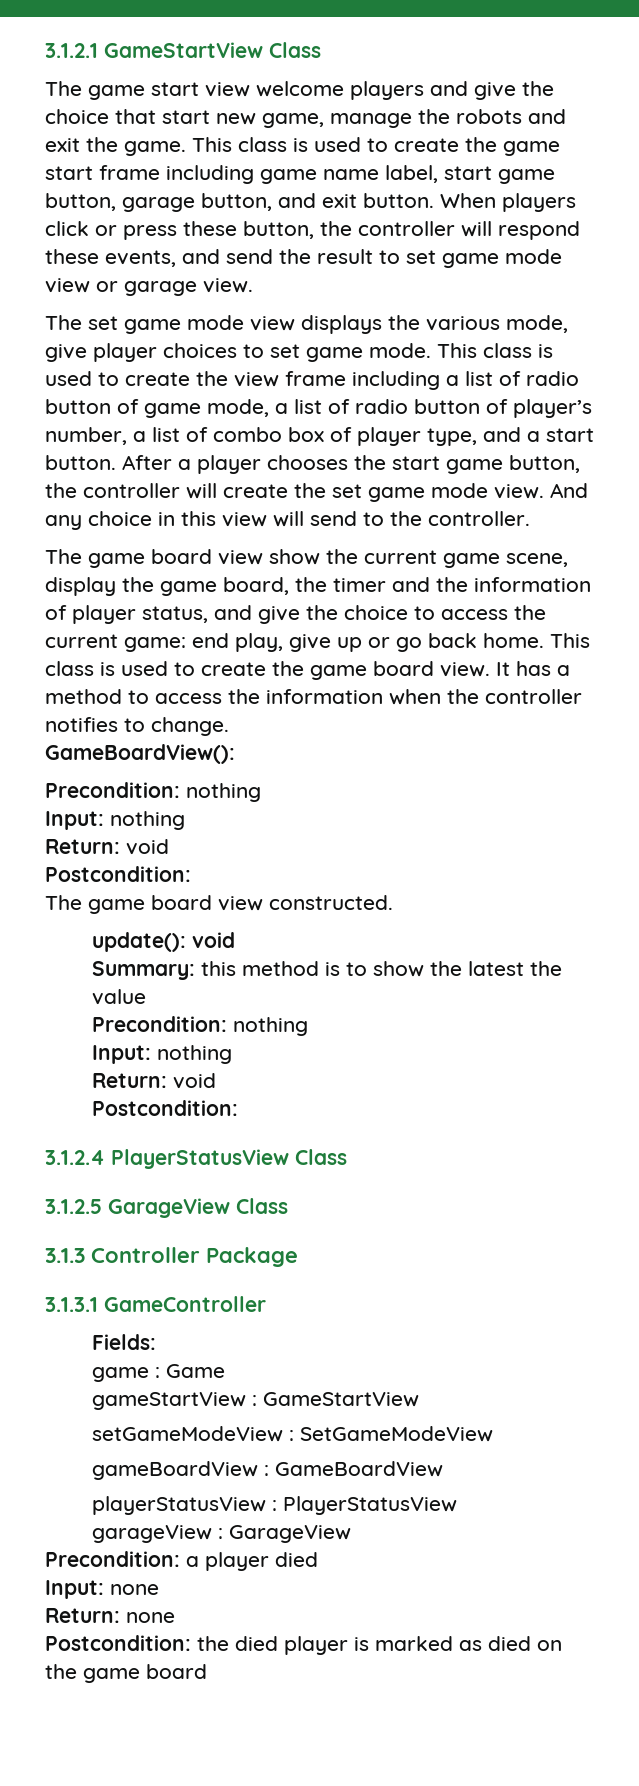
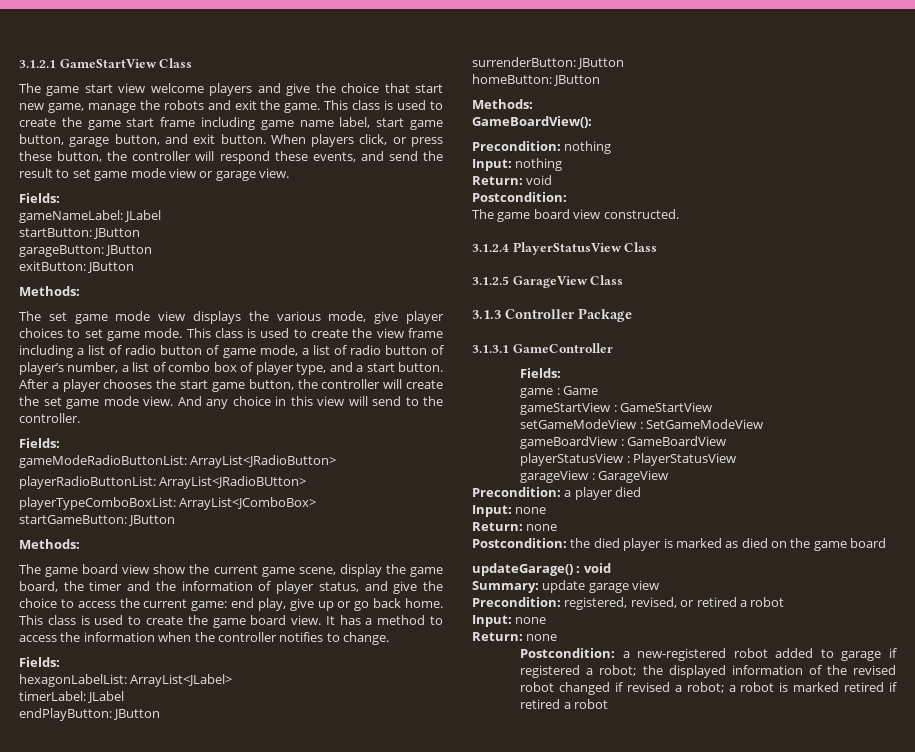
- When players click or press these button, the controller will respond these events, and send the result to set game mode view or garage view.
+ When players click, or press these button, the controller will respond these events, and send the result to set game mode view or garage view.
+ Fields:
+ gameNameLabel: JLabel
+ startButton: JButton
+ garageButton: JButton
+ exitButton: JButton
+ Methods:
  And any choice in this view will send to the controller.
+ Fields:
+ gameModeRadioButtonList: ArrayList<JRadioButton>
+ playerRadioButtonList: ArrayList<JRadioBUtton>
+ playerTypeComboBoxList: ArrayList<JComboBox>
+ startGameButton: JButton
+ Methods:
  It has a method to access the information when the controller notifies to change.
+ Fields:
+ hexagonLabelList: ArrayList<JLabel>
+ timerLabel: JLabel
+ endPlayButton: JButton
+ surrenderButton: JButton
+ homeButton: JButton
+ Methods:
- update(): void
- Summary: this method is to show the latest the value
- Precondition: nothing
- Input: nothing
- Return: void
- Postcondition:
+ updateGarage() : void
+ Summary: update garage view
+ Precondition: registered, revised, or retired a robot
+ Input: none
+ Return: none
+ Postcondition: a new-registered robot added to garage if registered a robot; the displayed information of the revised robot changed if revised a robot; a robot is marked retired if retired a robot

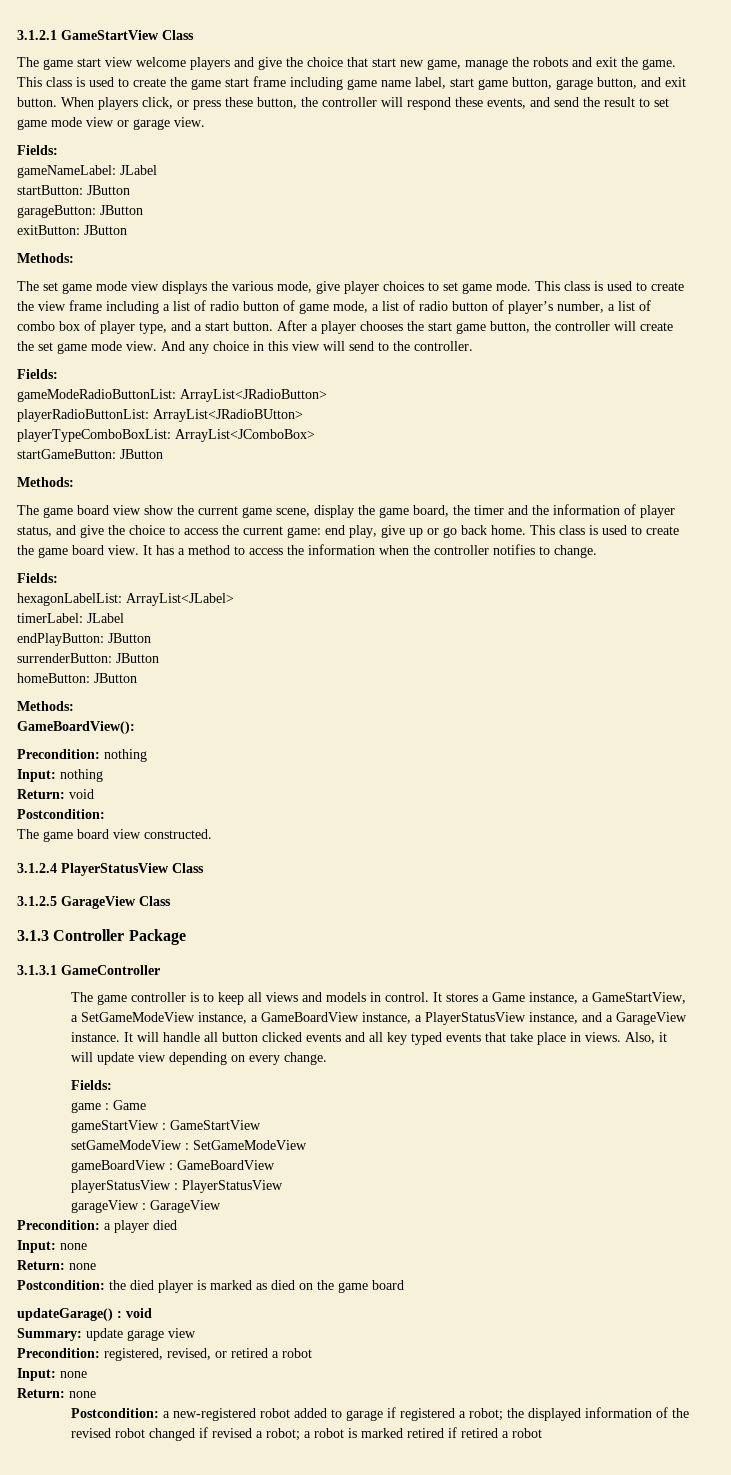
+ The game controller is to keep all views and models in control. It stores a Game instance, a GameStartView, a SetGameModeView instance, a GameBoardView instance, a PlayerStatusView instance, and a GarageView instance. It will handle all button clicked events and all key typed events that take place in views. Also, it will update view depending on every change.

